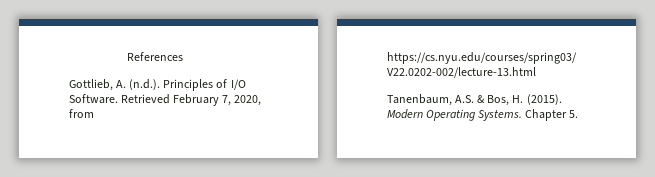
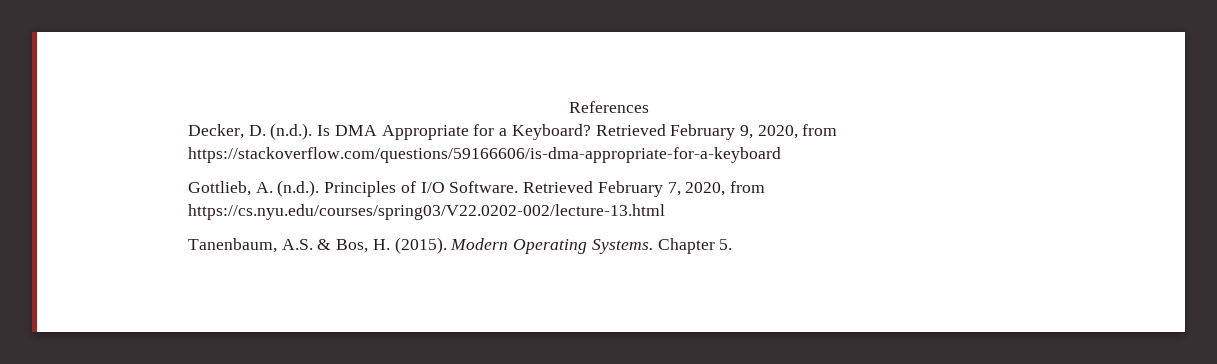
+ Decker, D. (n.d.). Is DMA Appropriate for a Keyboard? Retrieved February 9, 2020, from https://stackoverflow.com/questions/59166606/is-dma-appropriate-for-a-keyboard

